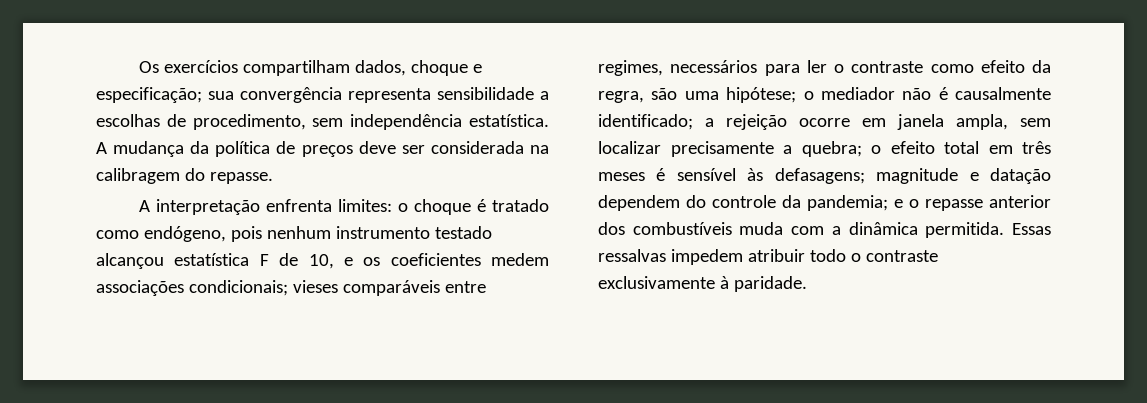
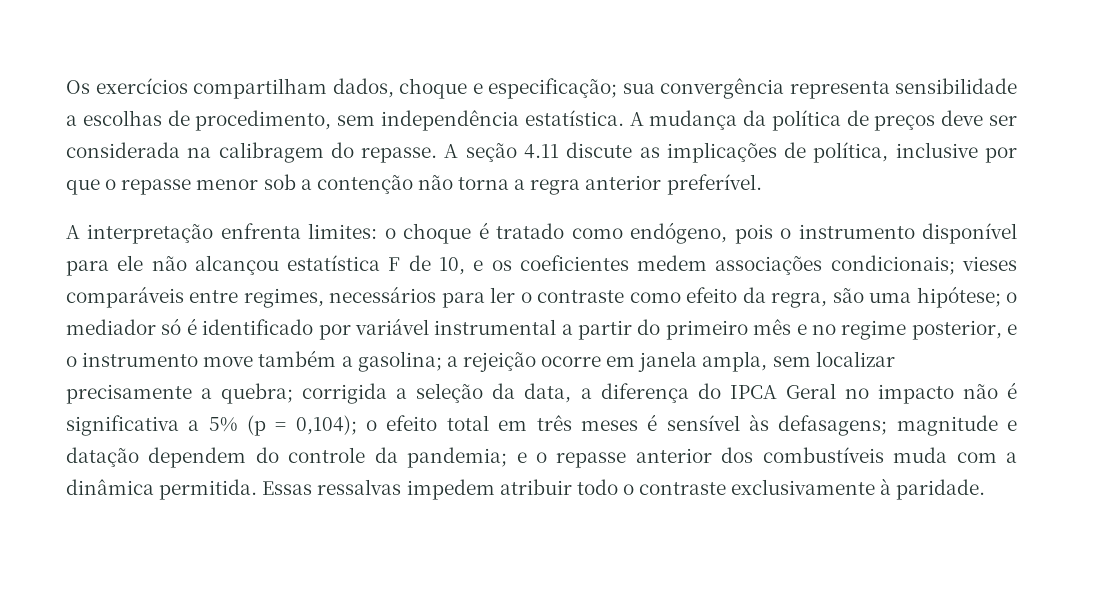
+ A seção 4.11 discute as implicações de política, inclusive por que o repasse menor sob a contenção não torna a regra anterior preferível.
- o choque é tratado como endógeno, pois nenhum instrumento testado alcançou estatística F de 10, e os coeficientes medem associações condicionais;
+ o choque é tratado como endógeno, pois o instrumento disponível para ele não alcançou estatística F de 10, e os coeficientes medem associações condicionais;
- o mediador não é causalmente identificado;
+ o mediador só é identificado por variável instrumental a partir do primeiro mês e no regime posterior, e o instrumento move também a gasolina;
+ corrigida a seleção da data, a diferença do IPCA Geral no impacto não é significativa a 5% (p = 0,104);

